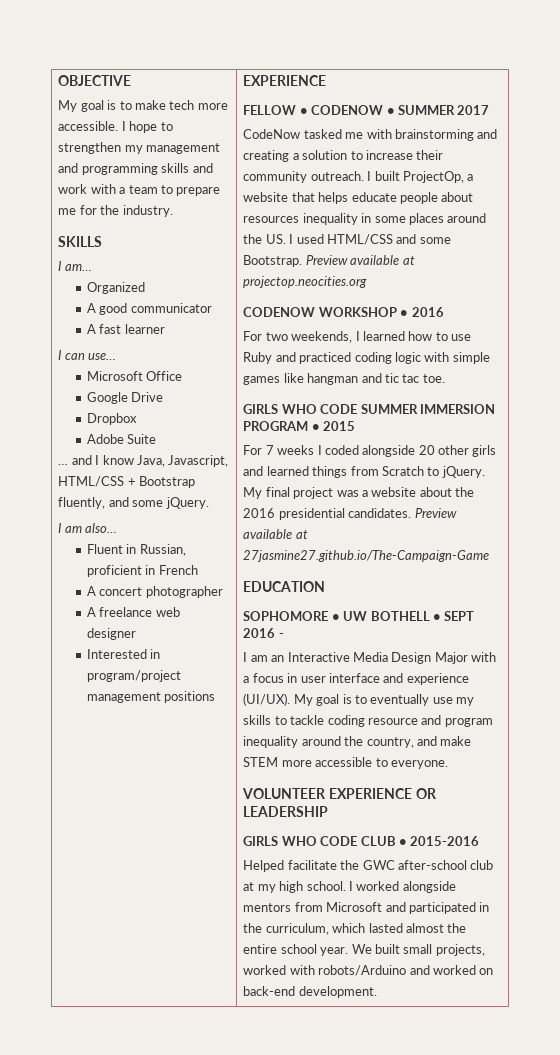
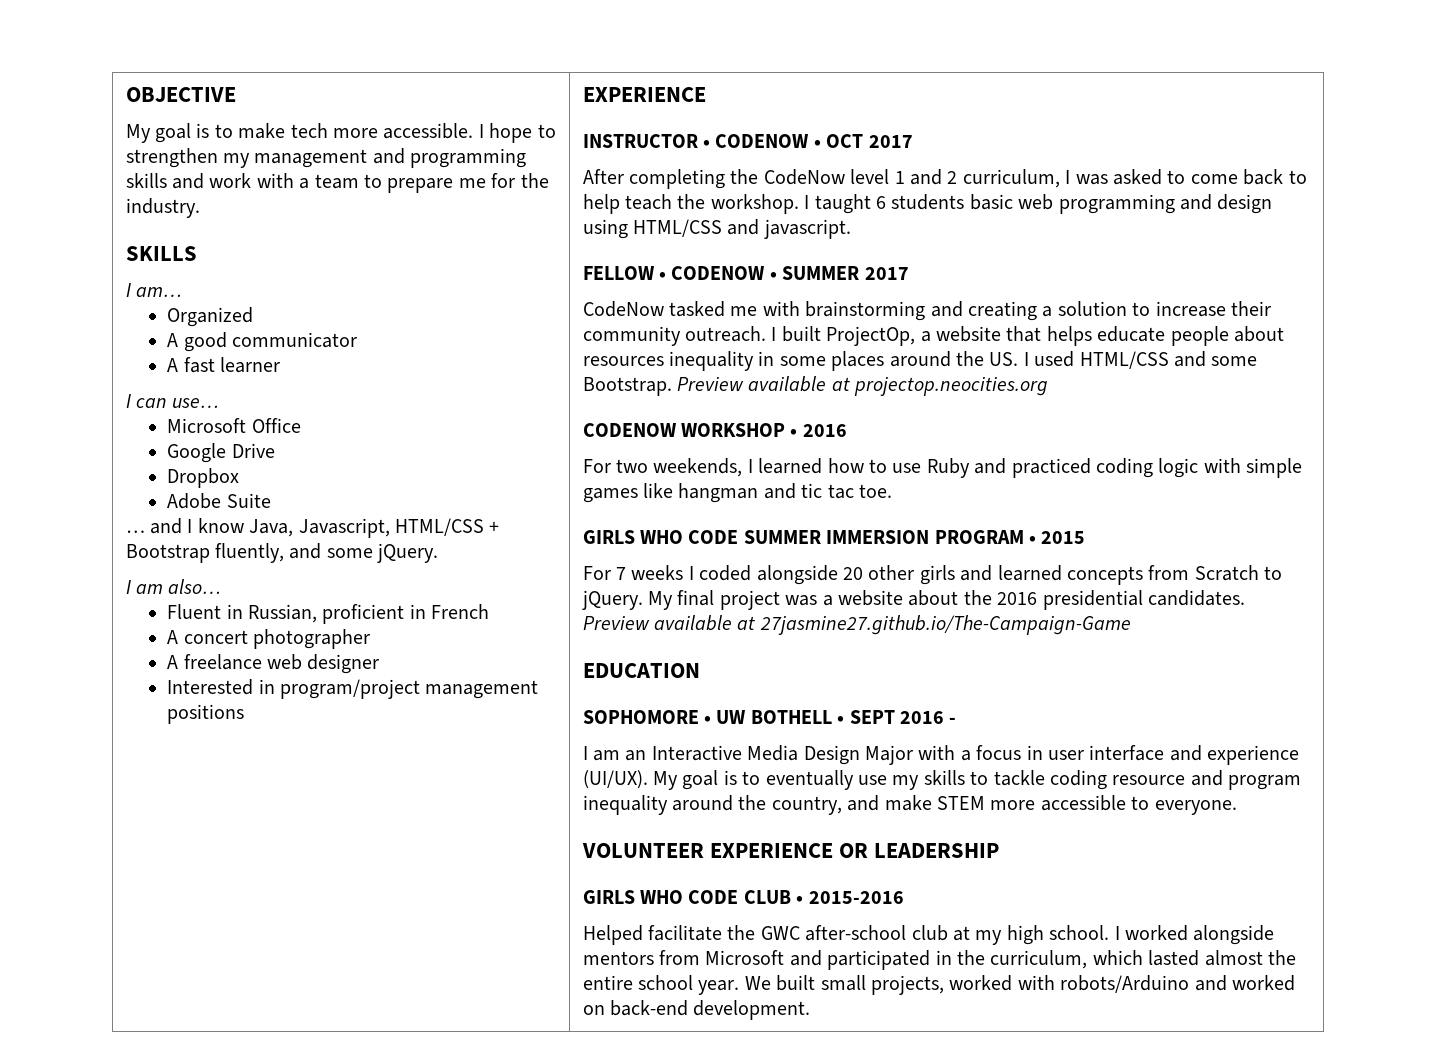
+ INSTRUCTOR • CODENOW • OCT 2017
+ After completing the CodeNow level 1 and 2 curriculum, I was asked to come back to help teach the workshop. I taught 6 students basic web programming and design using HTML/CSS and javascript.
- For 7 weeks I coded alongside 20 other girls and learned things from Scratch to jQuery.
+ For 7 weeks I coded alongside 20 other girls and learned concepts from Scratch to jQuery.

